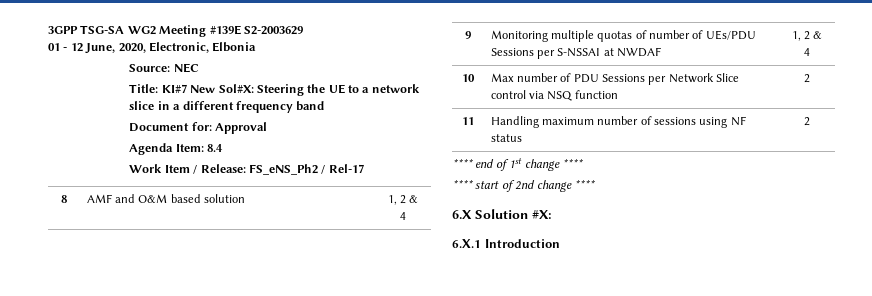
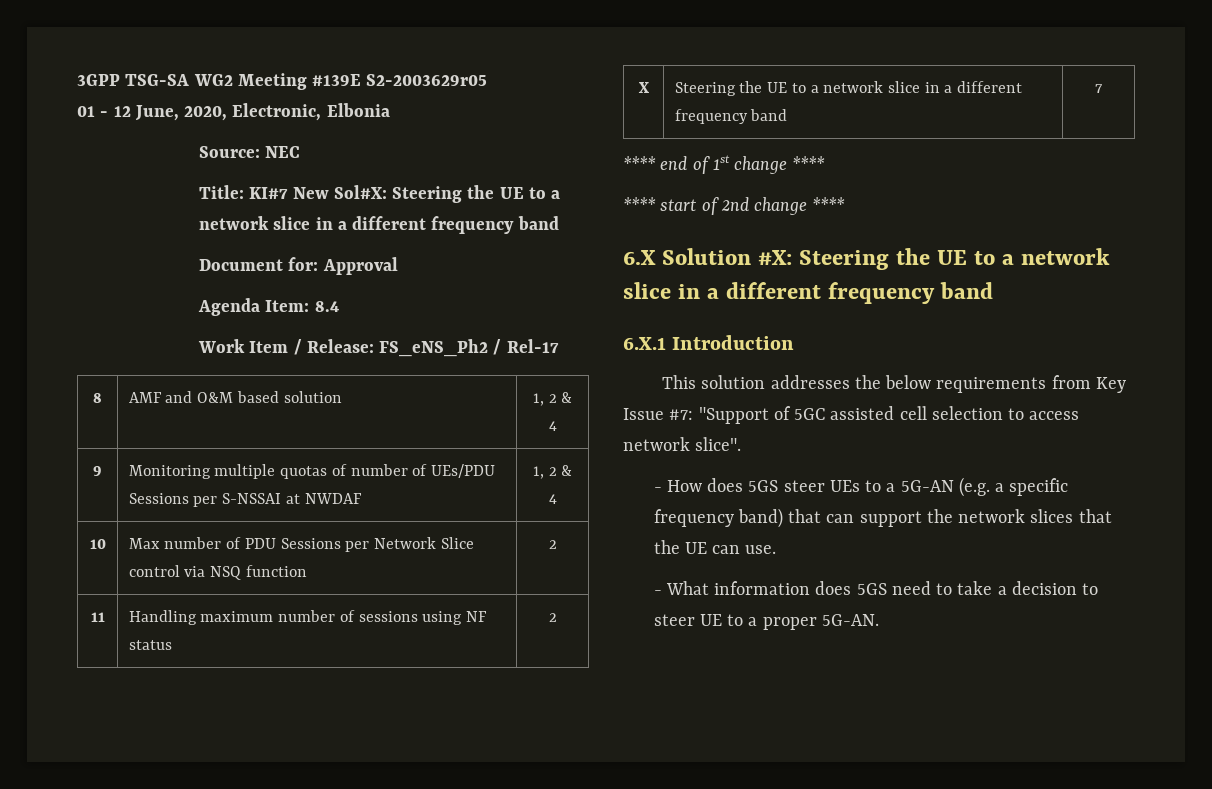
- 3GPP TSG-SA WG2 Meeting #139E S2-2003629
+ 3GPP TSG-SA WG2 Meeting #139E S2-2003629r05
+ X | Steering the UE to a network slice in a different frequency band | 7
- 6.X Solution #X:
+ 6.X Solution #X: Steering the UE to a network slice in a different frequency band
  6.X.1 Introduction
+ This solution addresses the below requirements from Key Issue #7: "Support of 5GC assisted cell selection to access network slice".
+ - How does 5GS steer UEs to a 5G-AN (e.g. a specific frequency band) that can support the network slices that the UE can use.
+ - What information does 5GS need to take a decision to steer UE to a proper 5G-AN.

